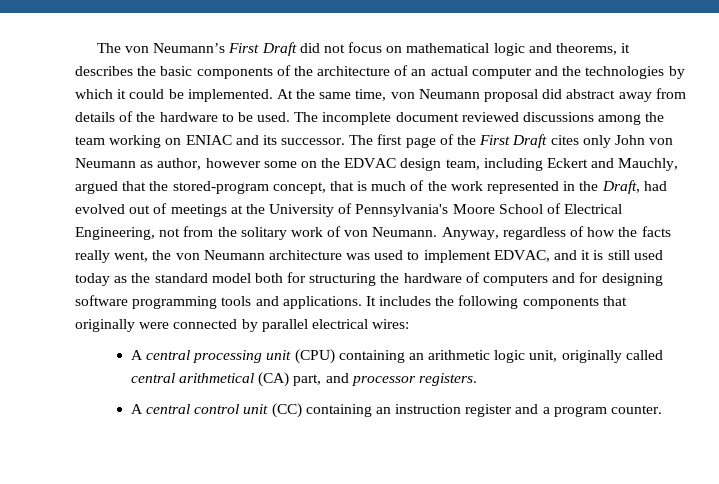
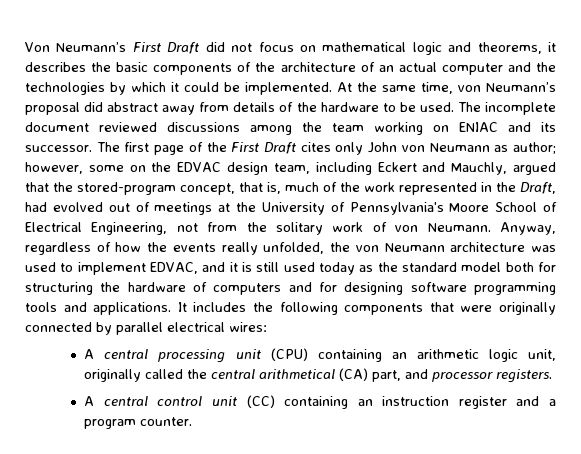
- The von Neumann’s First Draft did not focus on mathematical logic and theorems, it describes the basic components of the architecture of an actual computer and the technologies by which it could be implemented.
+ Von Neumann’s First Draft did not focus on mathematical logic and theorems, it describes the basic components of the architecture of an actual computer and the technologies by which it could be implemented.
- At the same time, von Neumann proposal did abstract away from details of the hardware to be used.
+ At the same time, von Neumann’s proposal did abstract away from details of the hardware to be used.
- The first page of the First Draft cites only John von Neumann as author, however some on the EDVAC design team, including Eckert and Mauchly, argued that the stored-program concept, that is much of the work represented in the Draft, had evolved out of meetings at the University of Pennsylvania's Moore School of Electrical Engineering, not from the solitary work of von Neumann.
+ The first page of the First Draft cites only John von Neumann as author; however, some on the EDVAC design team, including Eckert and Mauchly, argued that the stored-program concept, that is, much of the work represented in the Draft, had evolved out of meetings at the University of Pennsylvania's Moore School of Electrical Engineering, not from the solitary work of von Neumann.
- Anyway, regardless of how the facts really went, the von Neumann architecture was used to implement EDVAC, and it is still used today as the standard model both for structuring the hardware of computers and for designing software programming tools and applications.
+ Anyway, regardless of how the events really unfolded, the von Neumann architecture was used to implement EDVAC, and it is still used today as the standard model both for structuring the hardware of computers and for designing software programming tools and applications.
- It includes the following components that originally were connected by parallel electrical wires:
+ It includes the following components that were originally connected by parallel electrical wires:
- A central processing unit (CPU) containing an arithmetic logic unit, originally called central arithmetical (CA) part, and processor registers.
+ A central processing unit (CPU) containing an arithmetic logic unit, originally called the central arithmetical (CA) part, and processor registers.

